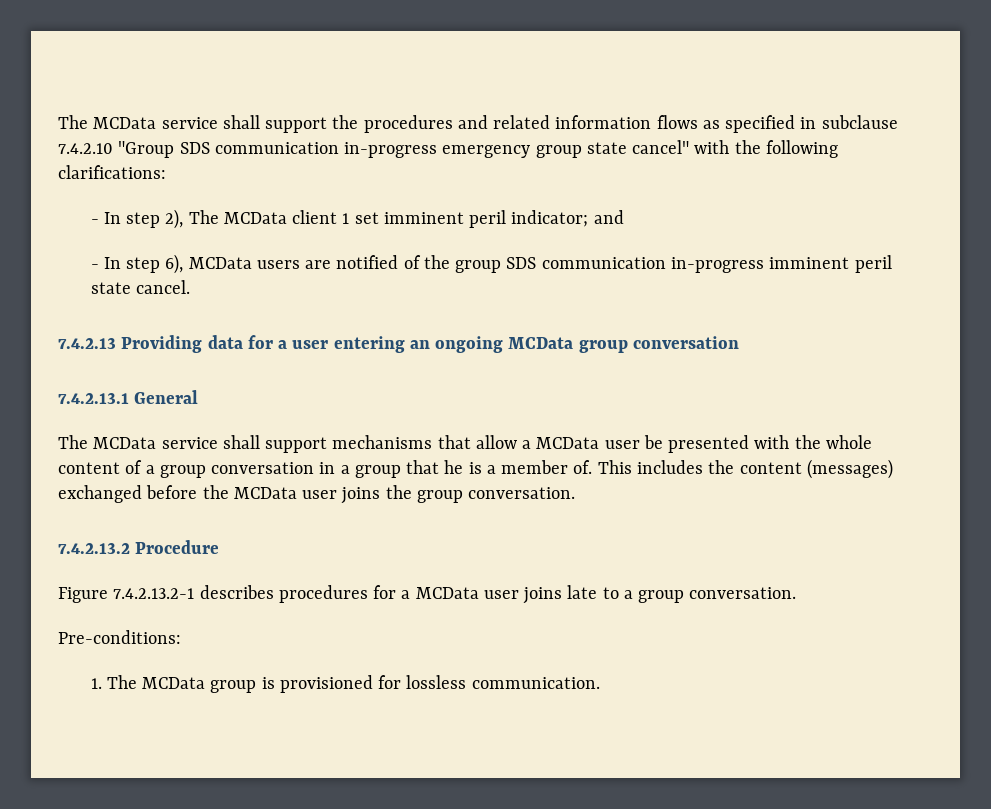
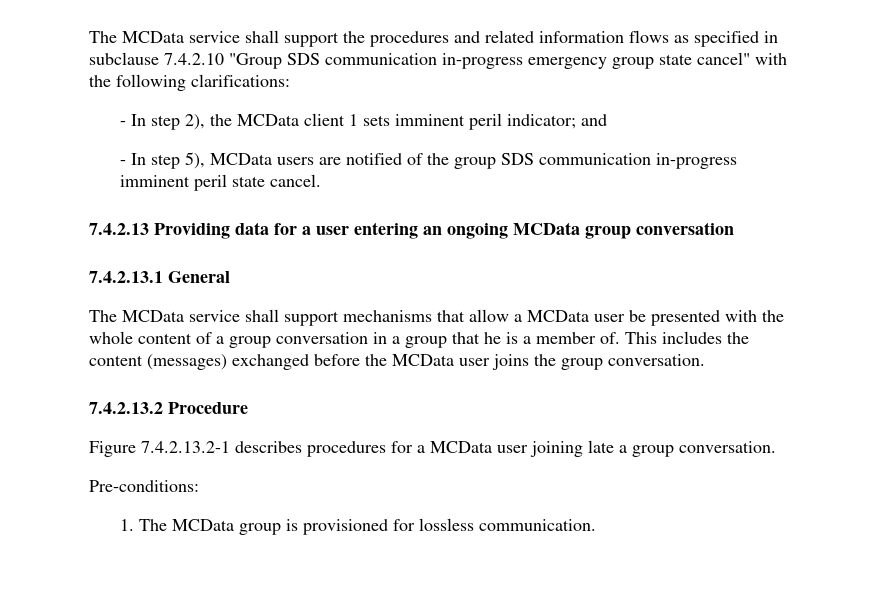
- - In step 2), The MCData client 1 set imminent peril indicator; and
+ - In step 2), the MCData client 1 sets imminent peril indicator; and
- - In step 6), MCData users are notified of the group SDS communication in-progress imminent peril state cancel.
+ - In step 5), MCData users are notified of the group SDS communication in-progress imminent peril state cancel.
- Figure 7.4.2.13.2-1 describes procedures for a MCData user joins late to a group conversation.
+ Figure 7.4.2.13.2-1 describes procedures for a MCData user joining late a group conversation.

